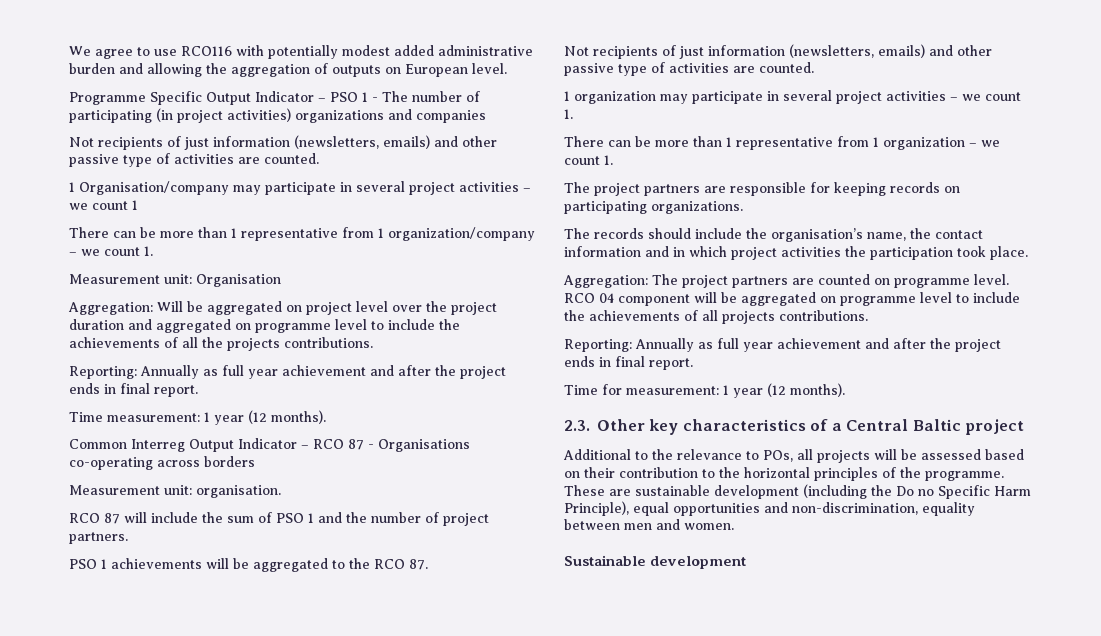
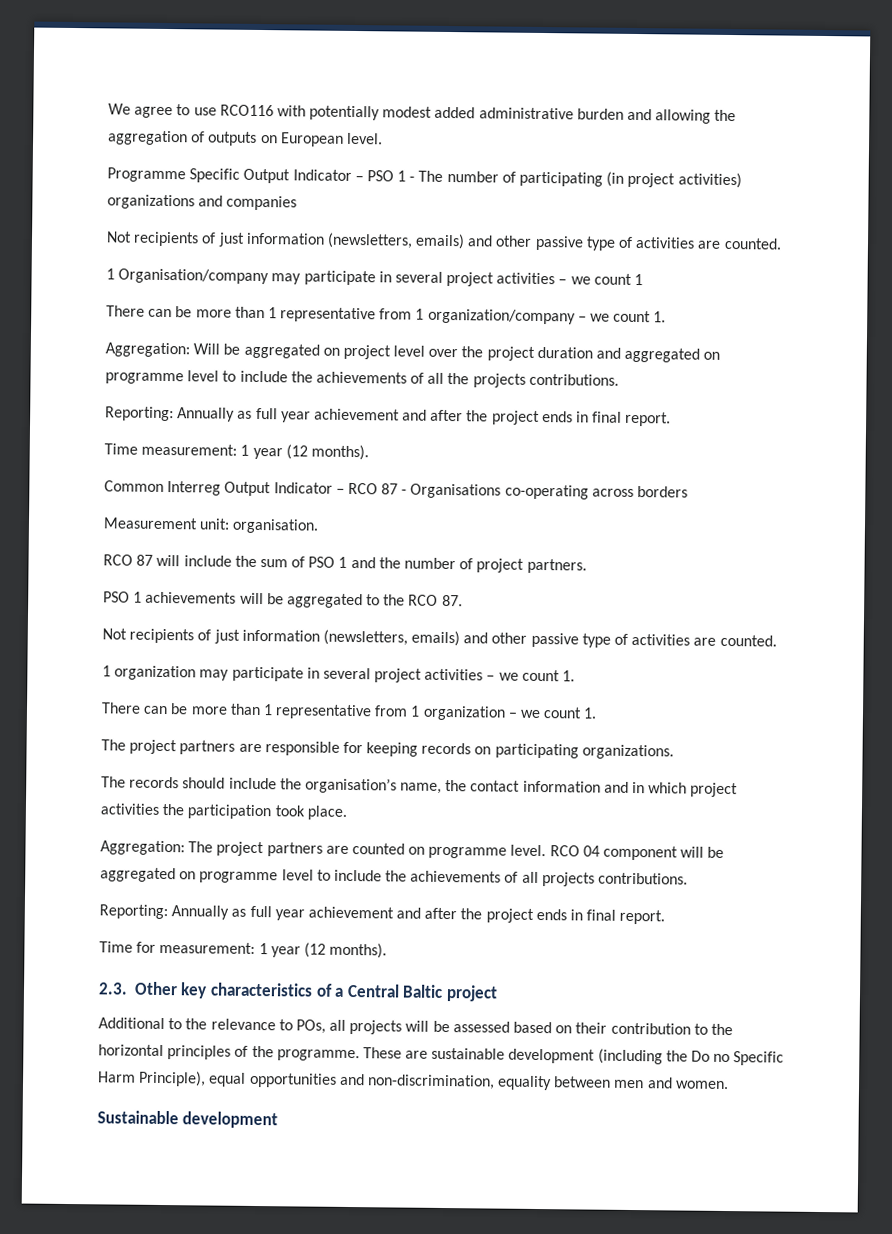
- Measurement unit: Organisation

